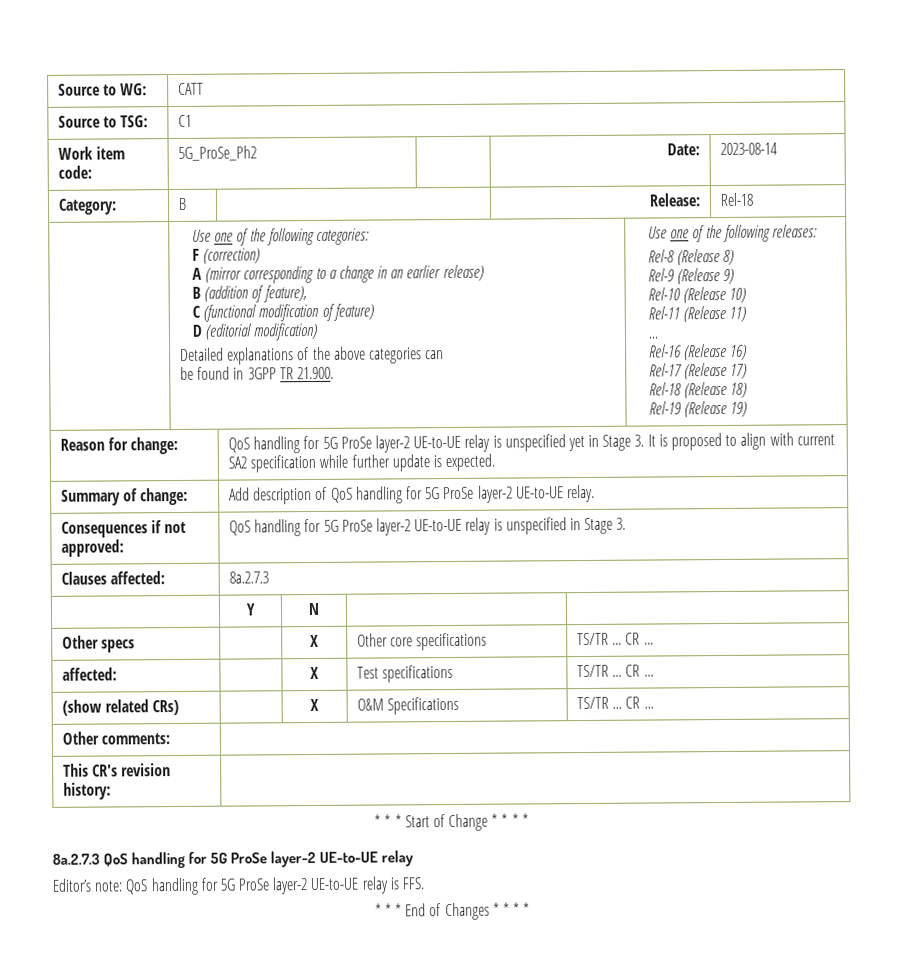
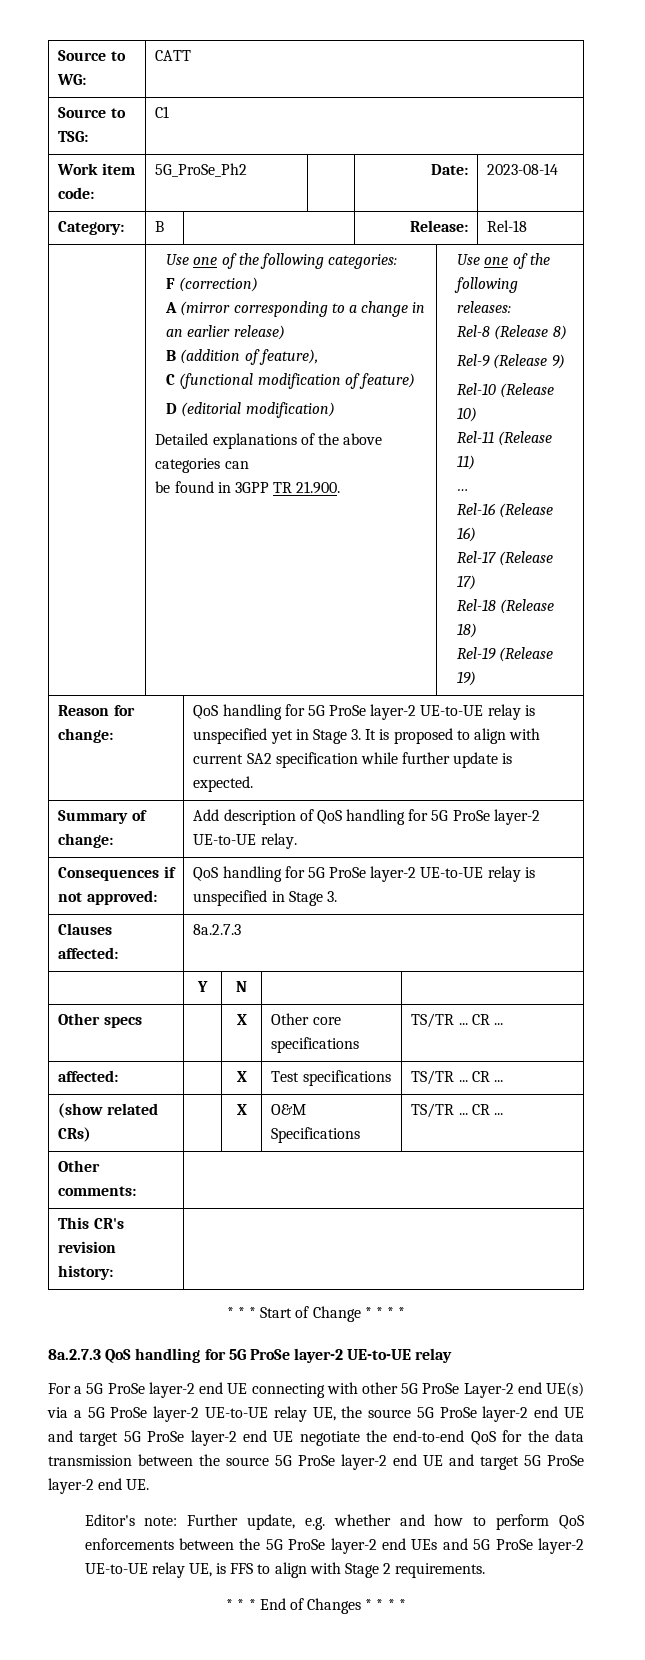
- Editor’s note: QoS handling for 5G ProSe layer-2 UE-to-UE relay is FFS.
+ For a 5G ProSe layer-2 end UE connecting with other 5G ProSe Layer-2 end UE(s) via a 5G ProSe layer-2 UE-to-UE relay UE, the source 5G ProSe layer-2 end UE and target 5G ProSe layer-2 end UE negotiate the end-to-end QoS for the data transmission between the source 5G ProSe layer-2 end UE and target 5G ProSe layer-2 end UE.
+ Editor's note: Further update, e.g. whether and how to perform QoS enforcements between the 5G ProSe layer-2 end UEs and 5G ProSe layer-2 UE-to-UE relay UE, is FFS to align with Stage 2 requirements.

